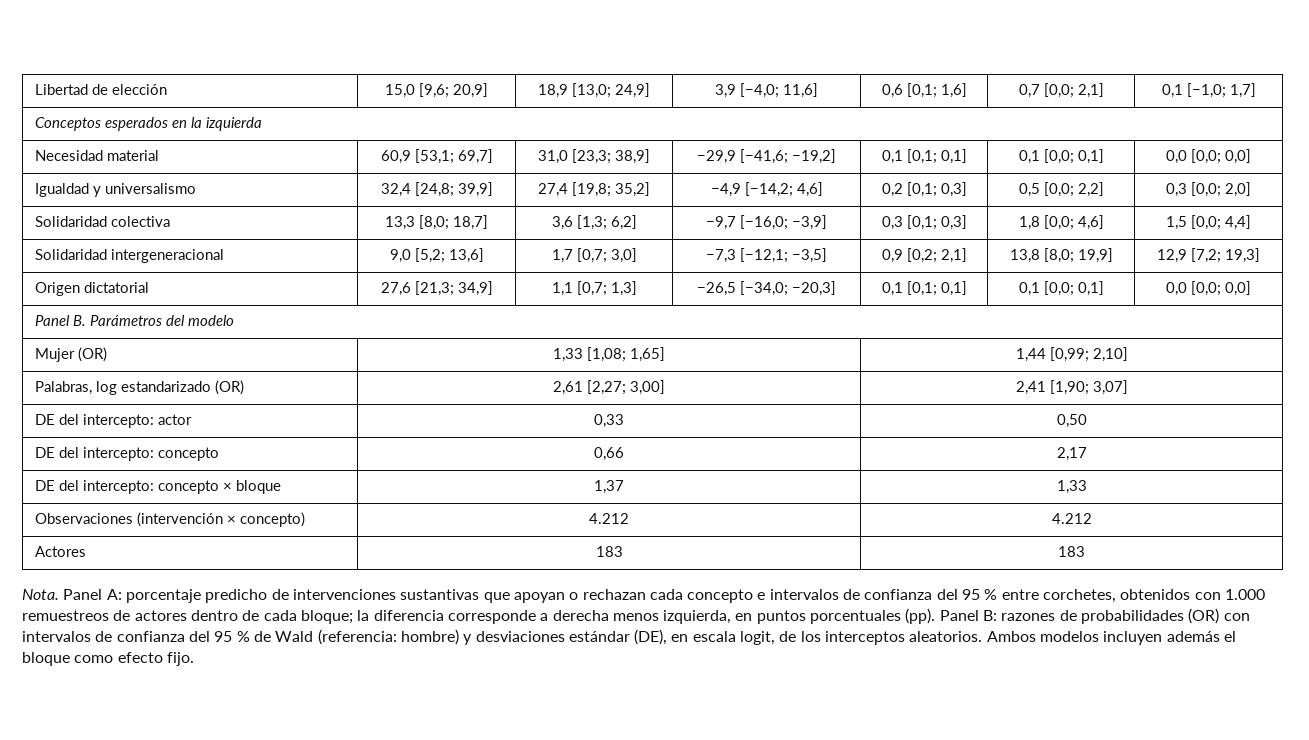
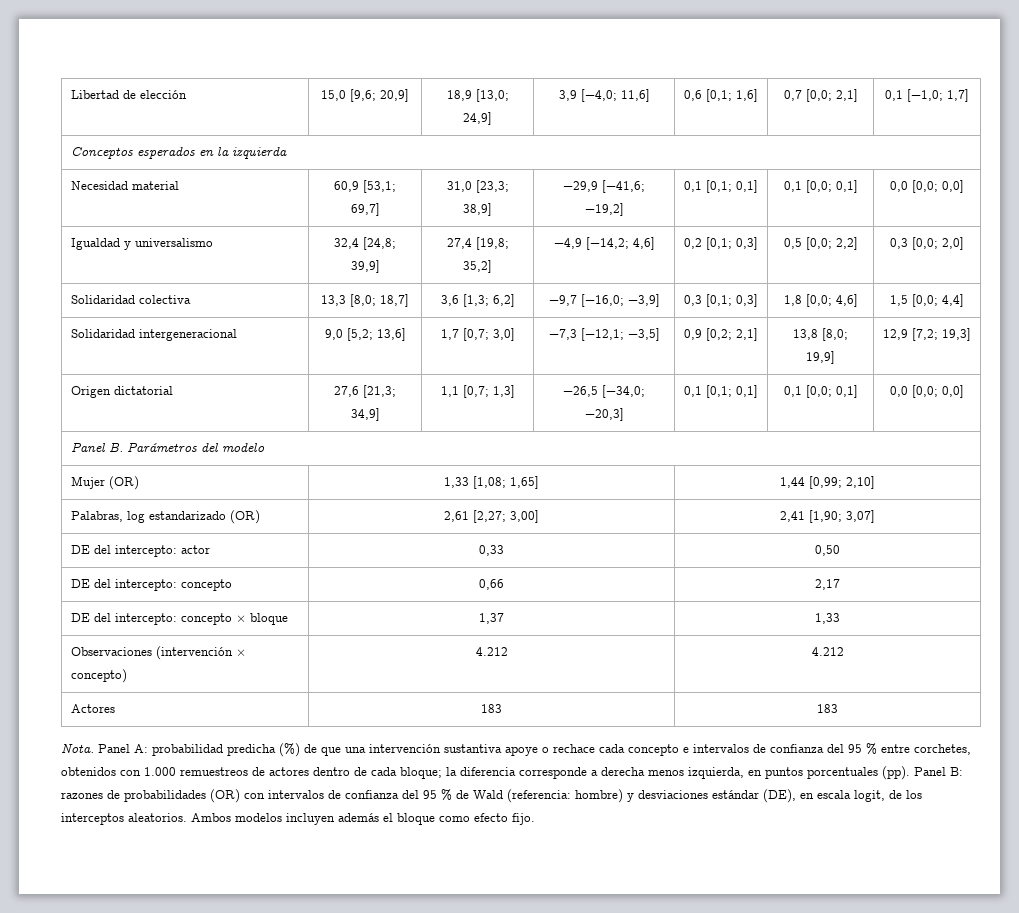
- Panel A: porcentaje predicho de intervenciones sustantivas que apoyan o rechazan cada concepto e intervalos de confianza del 95 % entre corchetes, obtenidos con 1.000 remuestreos de actores dentro de cada bloque; la diferencia corresponde a derecha menos izquierda, en puntos porcentuales (pp).
+ Panel A: probabilidad predicha (%) de que una intervención sustantiva apoye o rechace cada concepto e intervalos de confianza del 95 % entre corchetes, obtenidos con 1.000 remuestreos de actores dentro de cada bloque; la diferencia corresponde a derecha menos izquierda, en puntos porcentuales (pp).

